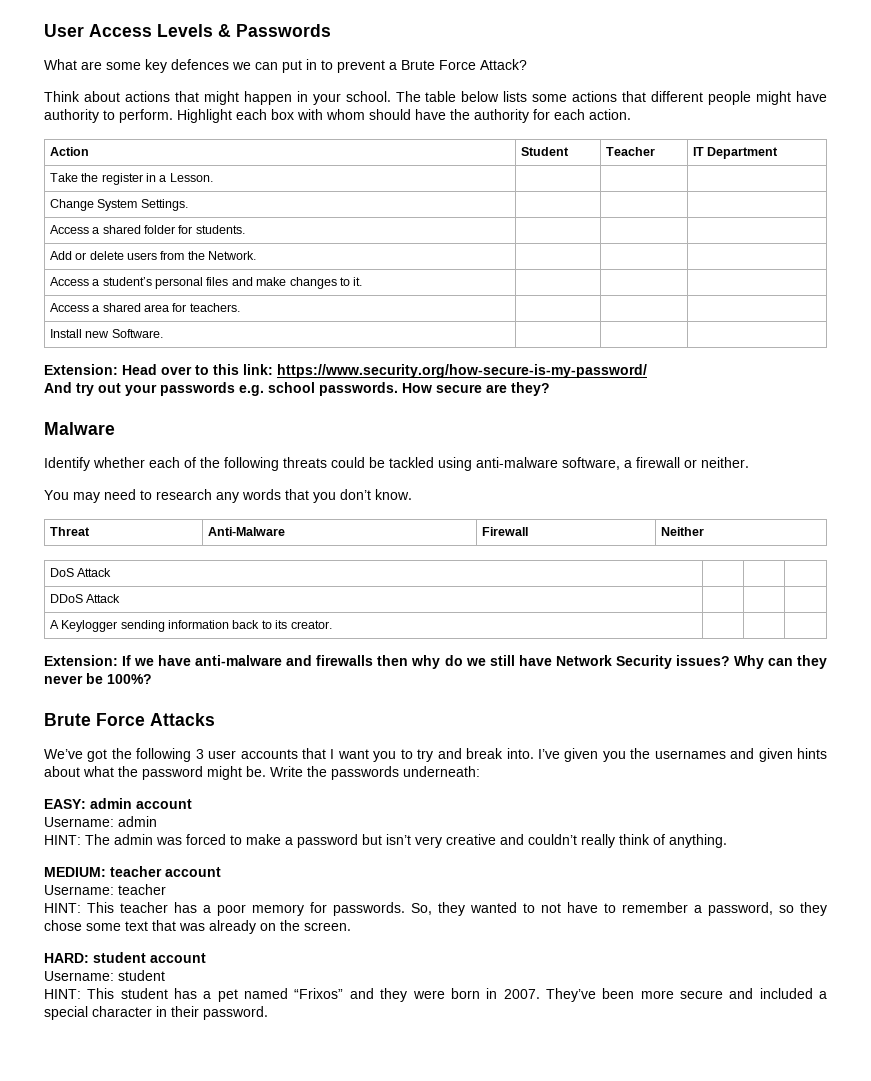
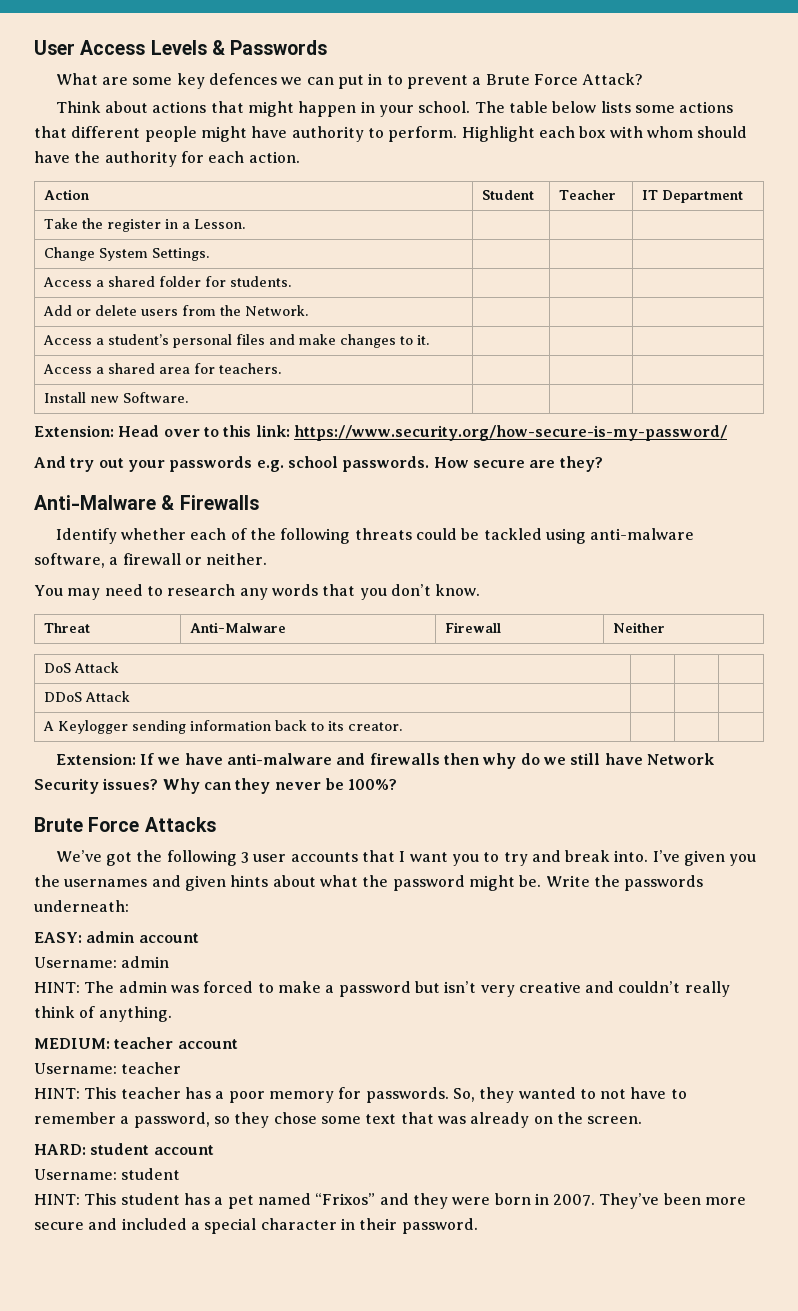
- Malware
+ Anti-Malware & Firewalls

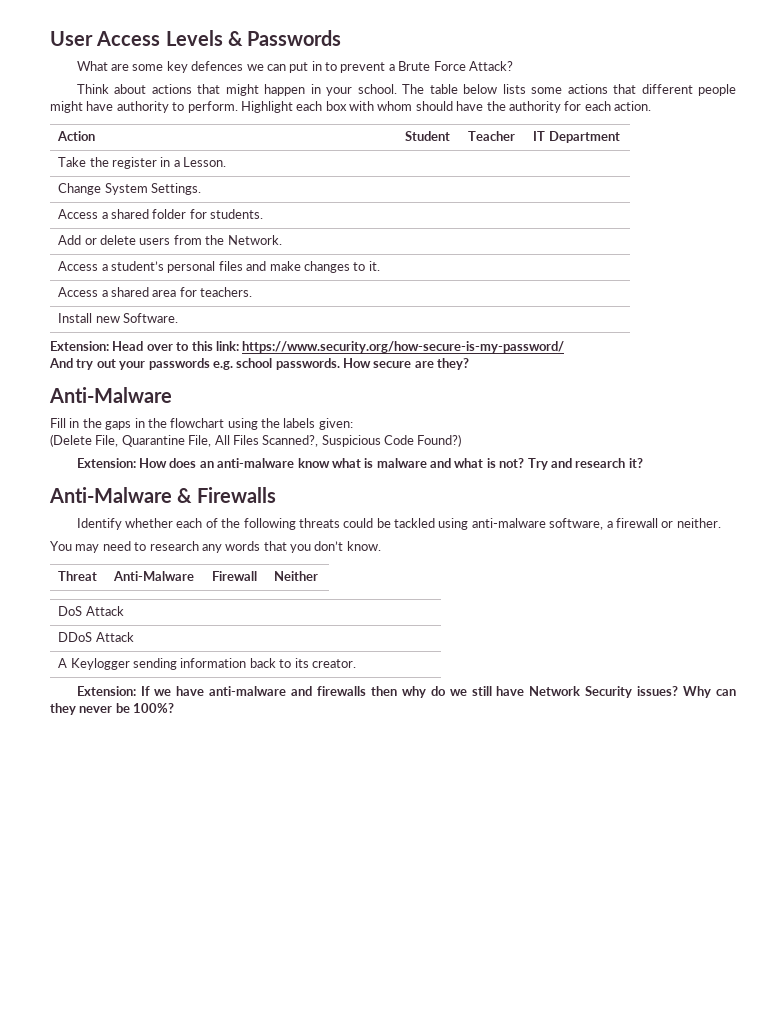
  How secure are they?
+ Anti-Malware
+ Fill in the gaps in the flowchart using the labels given:
+ (Delete File, Quarantine File, All Files Scanned?, Suspicious Code Found?)
+ Extension: How does an anti-malware know what is malware and what is not? Try and research it?
- Brute Force Attacks
- We’ve got the following 3 user accounts that I want you to try and break into. I’ve given you the usernames and given hints about what the password might be. Write the passwords underneath:
- EASY: admin account
- Username: admin
- HINT: The admin was forced to make a password but isn’t very creative and couldn’t really think of anything.
- MEDIUM: teacher account
- Username: teacher
- HINT: This teacher has a poor memory for passwords. So, they wanted to not have to remember a password, so they chose some text that was already on the screen.
- HARD: student account
- Username: student
- HINT: This student has a pet named “Frixos” and they were born in 2007. They’ve been more secure and included a special character in their password.

